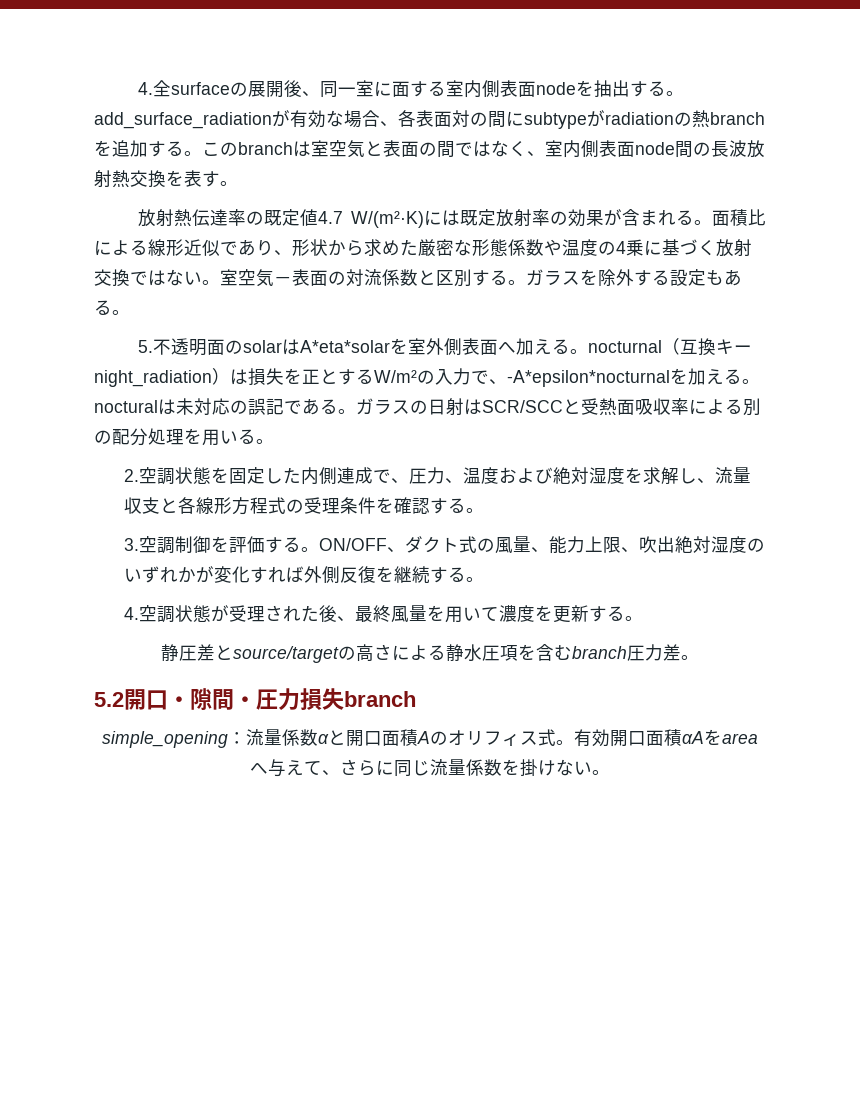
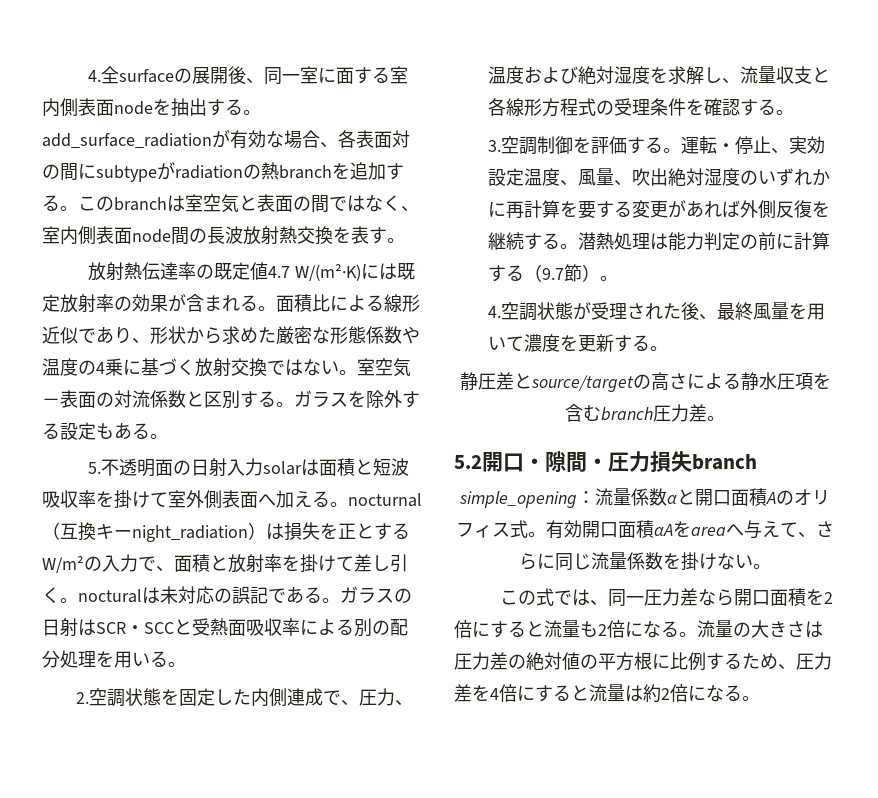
- 5.不透明面のsolarはA*eta*solarを室外側表面へ加える。nocturnal（互換キーnight_radiation）は損失を正とするW/m²の入力で、-A*epsilon*nocturnalを加える。nocturalは未対応の誤記である。
+ 5.不透明面の日射入力solarは面積と短波吸収率を掛けて室外側表面へ加える。nocturnal（互換キーnight_radiation）は損失を正とするW/m²の入力で、面積と放射率を掛けて差し引く。nocturalは未対応の誤記である。
- ガラスの日射はSCR/SCCと受熱面吸収率による別の配分処理を用いる。
+ ガラスの日射はSCR・SCCと受熱面吸収率による別の配分処理を用いる。
- ON/OFF、ダクト式の風量、能力上限、吹出絶対湿度のいずれかが変化すれば外側反復を継続する。
+ 運転・停止、実効設定温度、風量、吹出絶対湿度のいずれかに再計算を要する変更があれば外側反復を継続する。潜熱処理は能力判定の前に計算する（9.7節）。
+ この式では、同一圧力差なら開口面積を2倍にすると流量も2倍になる。流量の大きさは圧力差の絶対値の平方根に比例するため、圧力差を4倍にすると流量は約2倍になる。

